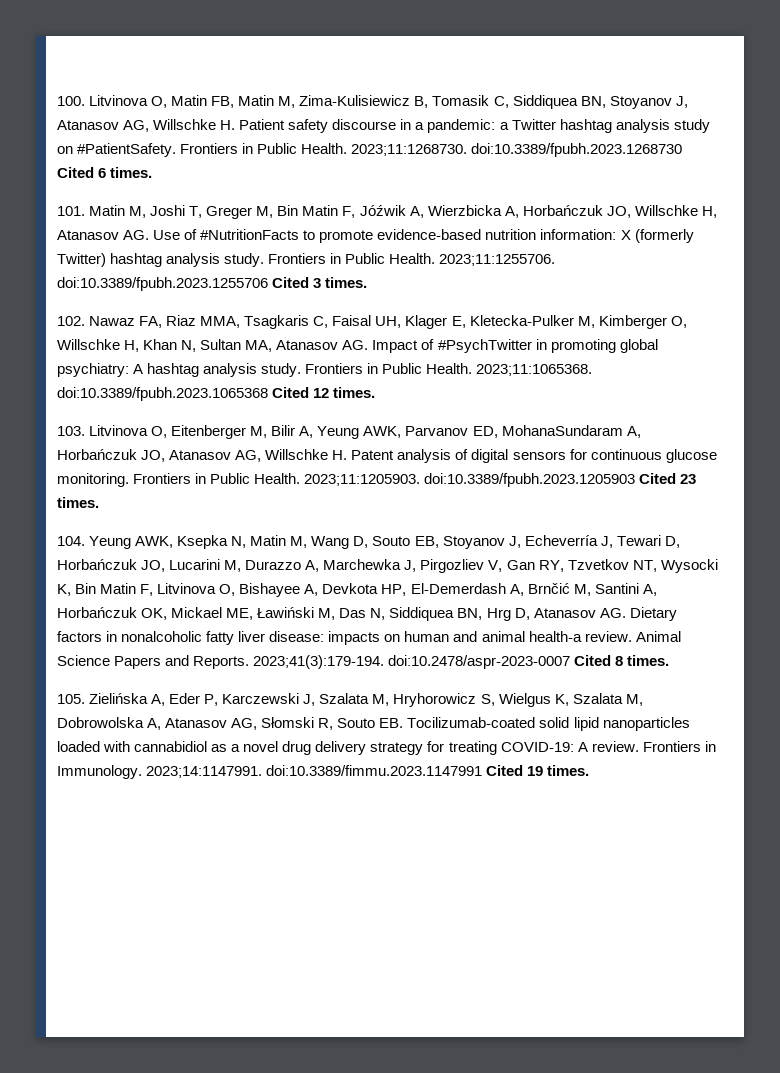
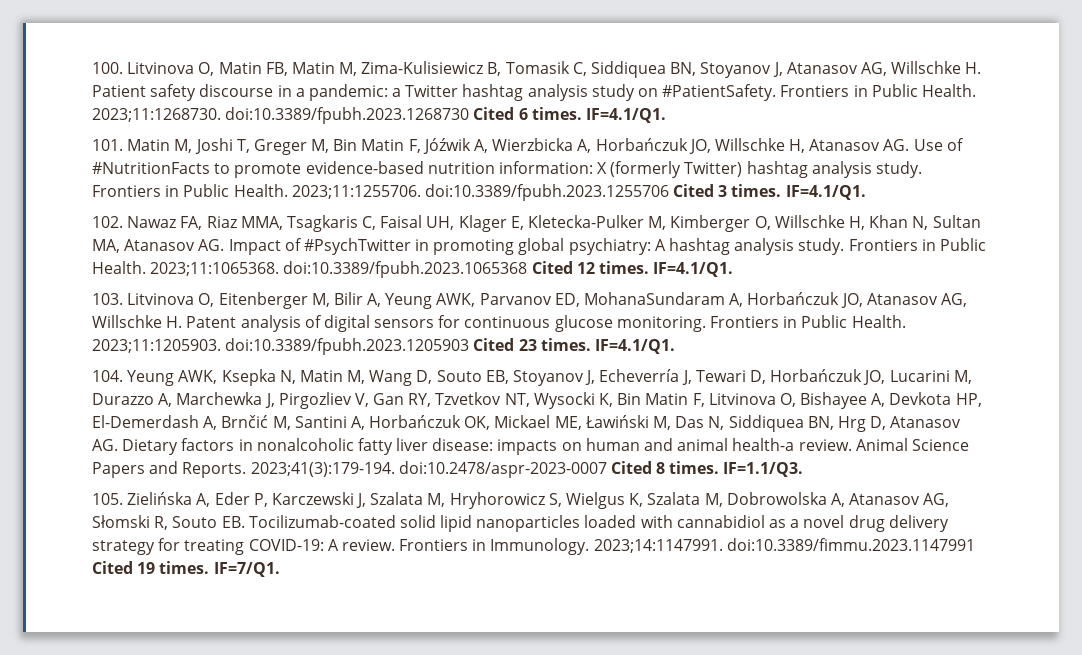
- 2023;11:1268730. doi:10.3389/fpubh.2023.1268730 Cited 6 times.
+ 2023;11:1268730. doi:10.3389/fpubh.2023.1268730 Cited 6 times. IF=4.1/Q1.
- 2023;11:1255706. doi:10.3389/fpubh.2023.1255706 Cited 3 times.
+ 2023;11:1255706. doi:10.3389/fpubh.2023.1255706 Cited 3 times. IF=4.1/Q1.
- 2023;11:1065368. doi:10.3389/fpubh.2023.1065368 Cited 12 times.
+ 2023;11:1065368. doi:10.3389/fpubh.2023.1065368 Cited 12 times. IF=4.1/Q1.
- 2023;11:1205903. doi:10.3389/fpubh.2023.1205903 Cited 23 times.
+ 2023;11:1205903. doi:10.3389/fpubh.2023.1205903 Cited 23 times. IF=4.1/Q1.
+ IF=1.1/Q3.
+ IF=7/Q1.

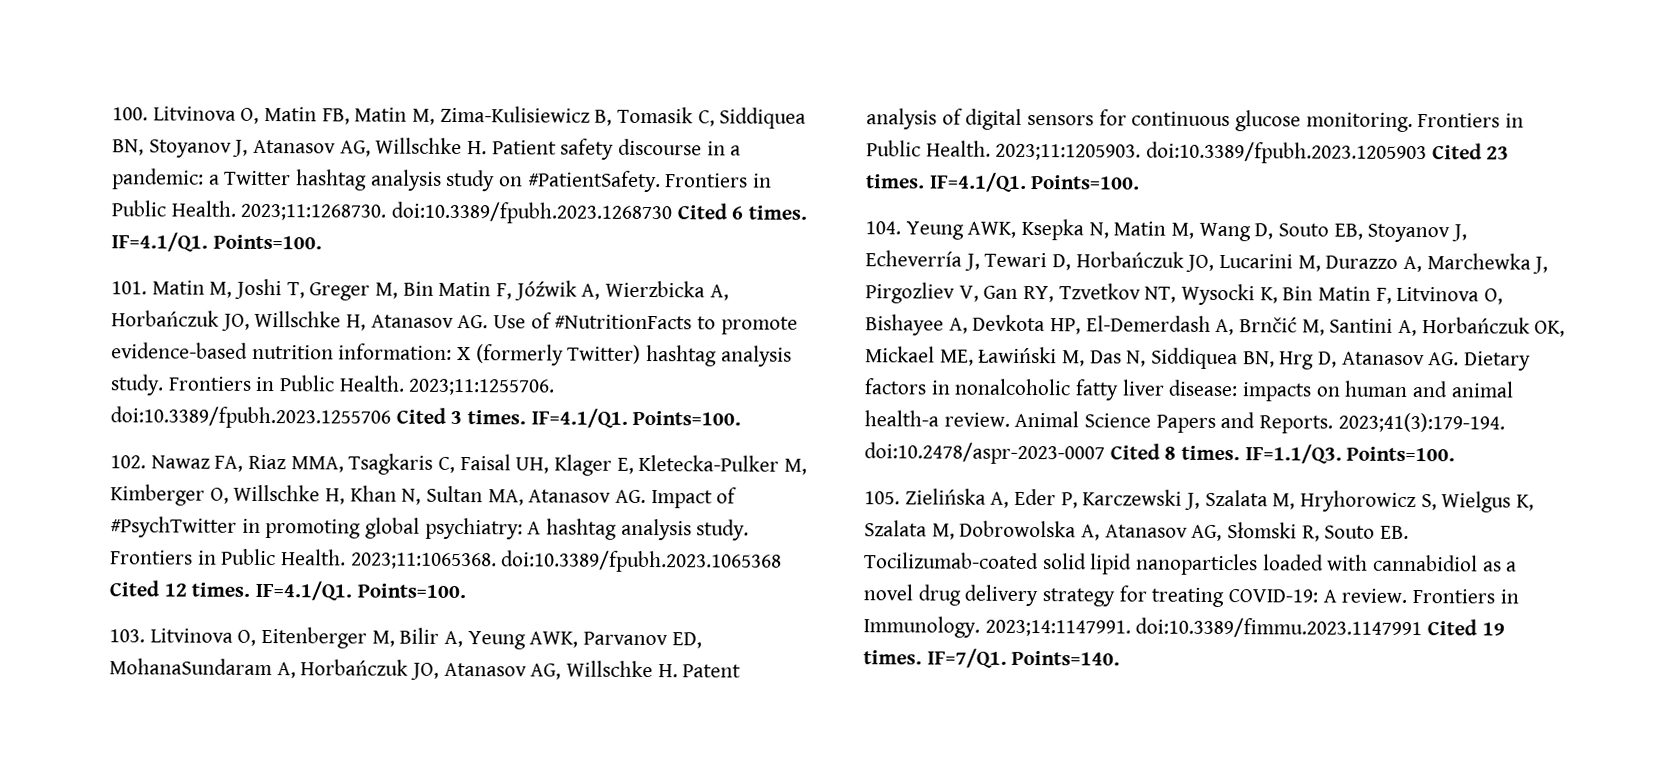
- 2023;11:1268730. doi:10.3389/fpubh.2023.1268730 Cited 6 times. IF=4.1/Q1.
+ 2023;11:1268730. doi:10.3389/fpubh.2023.1268730 Cited 6 times. IF=4.1/Q1. Points=100.
- 2023;11:1255706. doi:10.3389/fpubh.2023.1255706 Cited 3 times. IF=4.1/Q1.
+ 2023;11:1255706. doi:10.3389/fpubh.2023.1255706 Cited 3 times. IF=4.1/Q1. Points=100.
- 2023;11:1065368. doi:10.3389/fpubh.2023.1065368 Cited 12 times. IF=4.1/Q1.
+ 2023;11:1065368. doi:10.3389/fpubh.2023.1065368 Cited 12 times. IF=4.1/Q1. Points=100.
- 2023;11:1205903. doi:10.3389/fpubh.2023.1205903 Cited 23 times. IF=4.1/Q1.
+ 2023;11:1205903. doi:10.3389/fpubh.2023.1205903 Cited 23 times. IF=4.1/Q1. Points=100.
- IF=1.1/Q3.
+ IF=1.1/Q3. Points=100.
+ Points=140.

